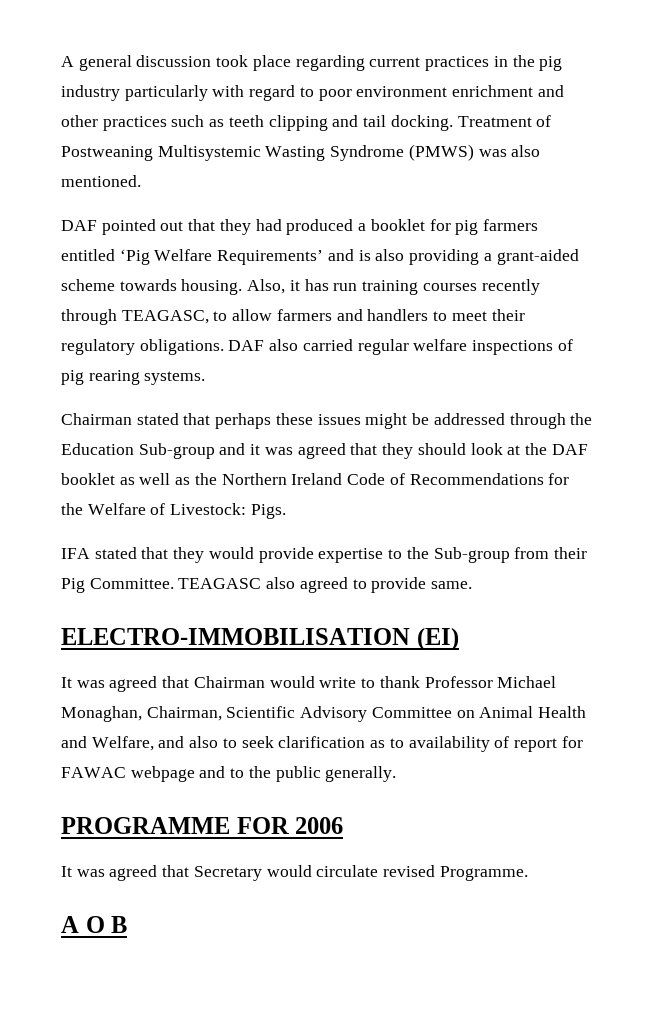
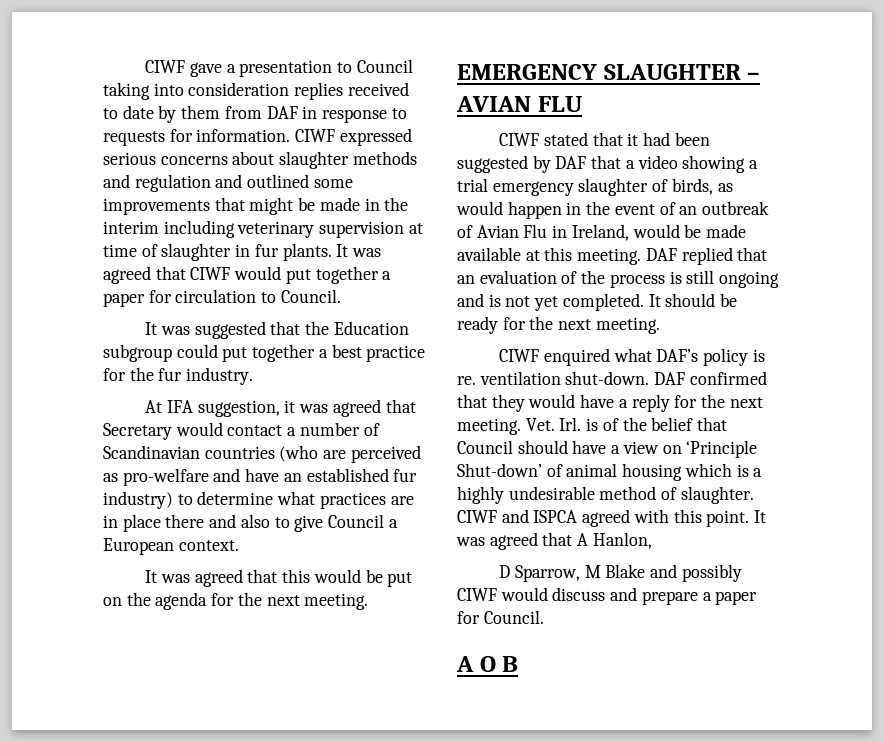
- A general discussion took place regarding current practices in the pig industry particularly with regard to poor environment enrichment and other practices such as teeth clipping and tail docking. Treatment of Postweaning Multisystemic Wasting Syndrome (PMWS) was also mentioned.
- DAF pointed out that they had produced a booklet for pig farmers entitled ‘Pig Welfare Requirements’ and is also providing a grant-aided scheme towards housing. Also, it has run training courses recently through TEAGASC, to allow farmers and handlers to meet their regulatory obligations. DAF also carried regular welfare inspections of pig rearing systems.
- Chairman stated that perhaps these issues might be addressed through the Education Sub-group and it was agreed that they should look at the DAF booklet as well as the Northern Ireland Code of Recommendations for the Welfare of Livestock: Pigs.
- IFA stated that they would provide expertise to the Sub-group from their Pig Committee. TEAGASC also agreed to provide same.
- ELECTRO-IMMOBILISATION (EI)
- It was agreed that Chairman would write to thank Professor Michael Monaghan, Chairman, Scientific Advisory Committee on Animal Health and Welfare, and also to seek clarification as to availability of report for FAWAC webpage and to the public generally.
- PROGRAMME FOR 2006
- It was agreed that Secretary would circulate revised Programme.
+ CIWF gave a presentation to Council taking into consideration replies received to date by them from DAF in response to requests for information. CIWF expressed serious concerns about slaughter methods and regulation and outlined some improvements that might be made in the interim including veterinary supervision at time of slaughter in fur plants. It was agreed that CIWF would put together a paper for circulation to Council.
+ It was suggested that the Education subgroup could put together a best practice for the fur industry.
+ At IFA suggestion, it was agreed that Secretary would contact a number of Scandinavian countries (who are perceived as pro-welfare and have an established fur industry) to determine what practices are in place there and also to give Council a European context.
+ It was agreed that this would be put on the agenda for the next meeting.
+ EMERGENCY SLAUGHTER – AVIAN FLU
+ CIWF stated that it had been suggested by DAF that a video showing a trial emergency slaughter of birds, as would happen in the event of an outbreak of Avian Flu in Ireland, would be made available at this meeting. DAF replied that an evaluation of the process is still ongoing and is not yet completed. It should be ready for the next meeting.
+ CIWF enquired what DAF’s policy is re. ventilation shut-down. DAF confirmed that they would have a reply for the next meeting. Vet. Irl. is of the belief that Council should have a view on ‘Principle Shut-down’ of animal housing which is a highly undesirable method of slaughter. CIWF and ISPCA agreed with this point. It was agreed that A Hanlon,
+ D Sparrow, M Blake and possibly CIWF would discuss and prepare a paper for Council.

